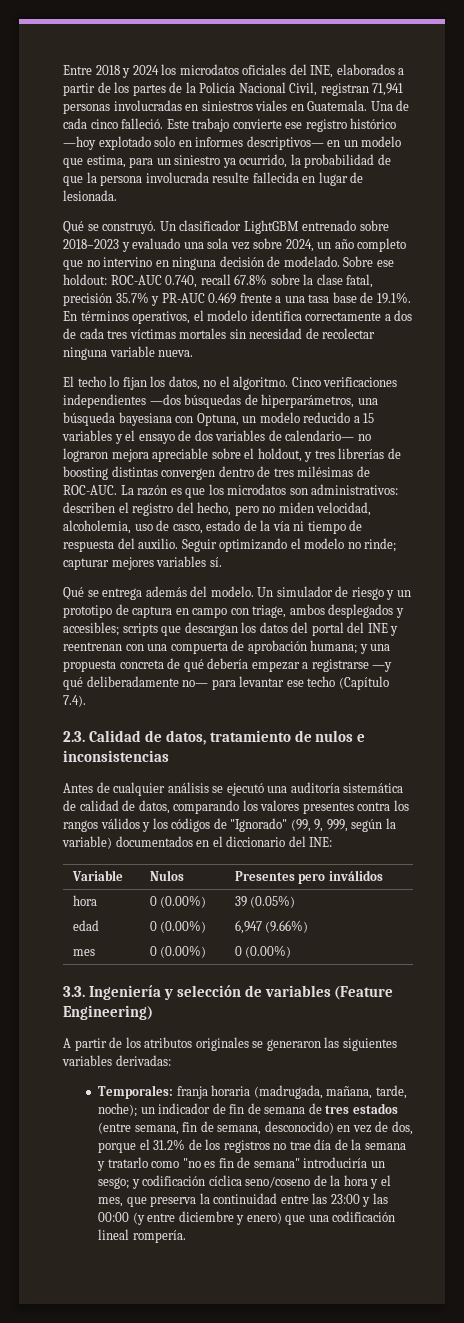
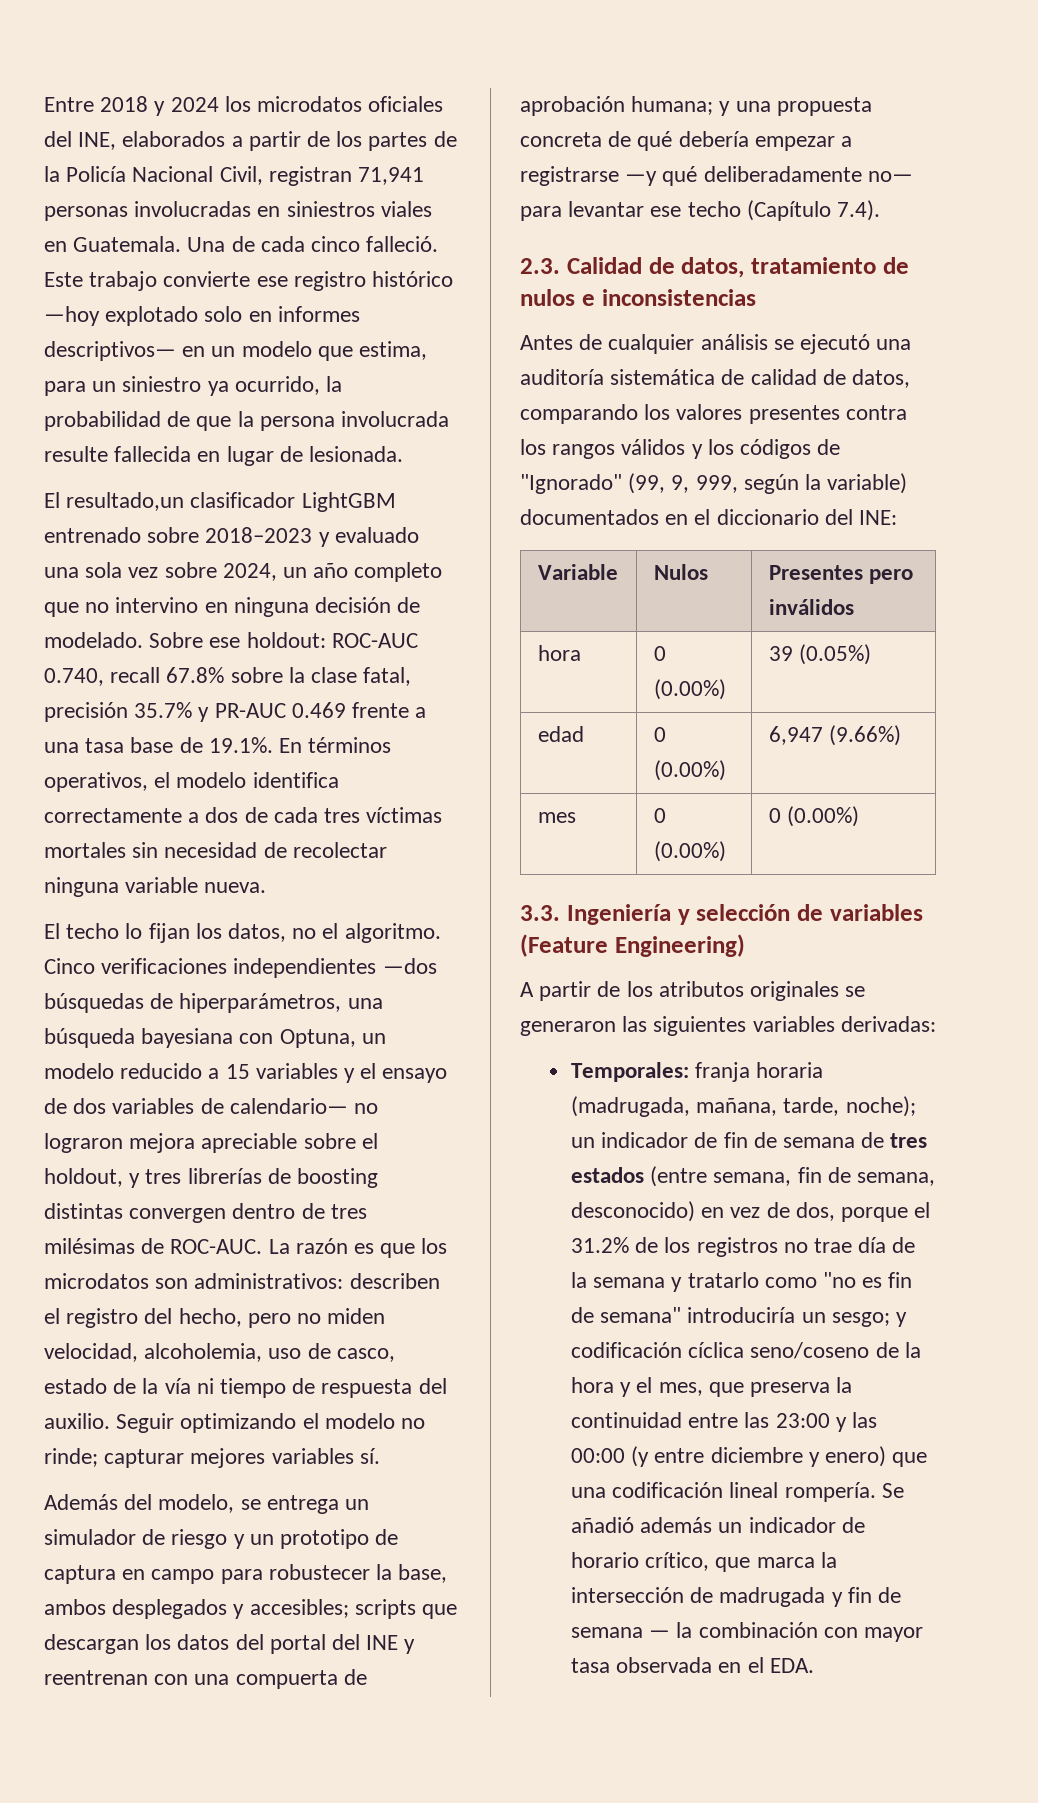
- Qué se construyó. Un clasificador LightGBM entrenado sobre 2018–2023 y evaluado una sola vez sobre 2024, un año completo que no intervino en ninguna decisión de modelado.
+ El resultado,un clasificador LightGBM entrenado sobre 2018–2023 y evaluado una sola vez sobre 2024, un año completo que no intervino en ninguna decisión de modelado.
- Qué se entrega además del modelo. Un simulador de riesgo y un prototipo de captura en campo con triage, ambos desplegados y accesibles; scripts que descargan los datos del portal del INE y reentrenan con una compuerta de aprobación humana; y una propuesta concreta de qué debería empezar a registrarse —y qué deliberadamente no— para levantar ese techo (Capítulo 7.4).
+ Además del modelo, se entrega un simulador de riesgo y un prototipo de captura en campo para robustecer la base, ambos desplegados y accesibles; scripts que descargan los datos del portal del INE y reentrenan con una compuerta de aprobación humana; y una propuesta concreta de qué debería empezar a registrarse —y qué deliberadamente no— para levantar ese techo (Capítulo 7.4).
+ Se añadió además un indicador de horario crítico, que marca la intersección de madrugada y fin de semana — la combinación con mayor tasa observada en el EDA.

